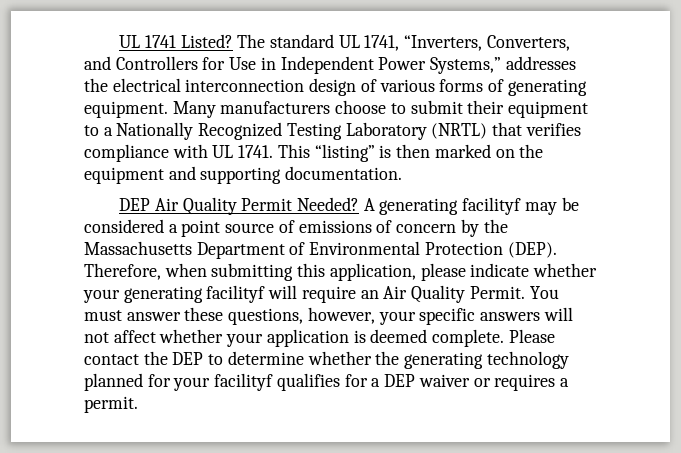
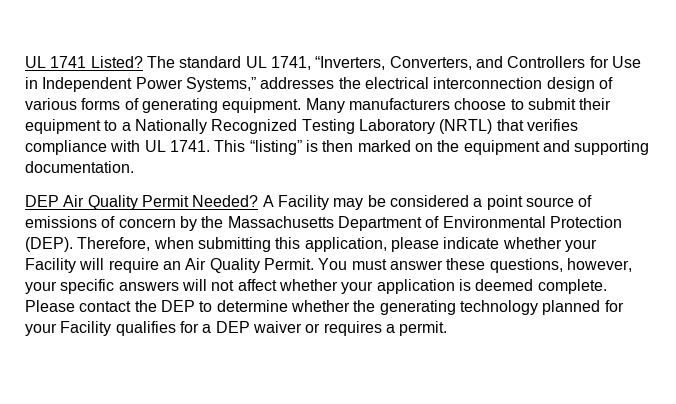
- A generating facilityf may be considered a point source of emissions of concern by the Massachusetts Department of Environmental Protection (DEP).
+ A Facility may be considered a point source of emissions of concern by the Massachusetts Department of Environmental Protection (DEP).
- Therefore, when submitting this application, please indicate whether your generating facilityf will require an Air Quality Permit.
+ Therefore, when submitting this application, please indicate whether your Facility will require an Air Quality Permit.
- Please contact the DEP to determine whether the generating technology planned for your facilityf qualifies for a DEP waiver or requires a permit.
+ Please contact the DEP to determine whether the generating technology planned for your Facility qualifies for a DEP waiver or requires a permit.

